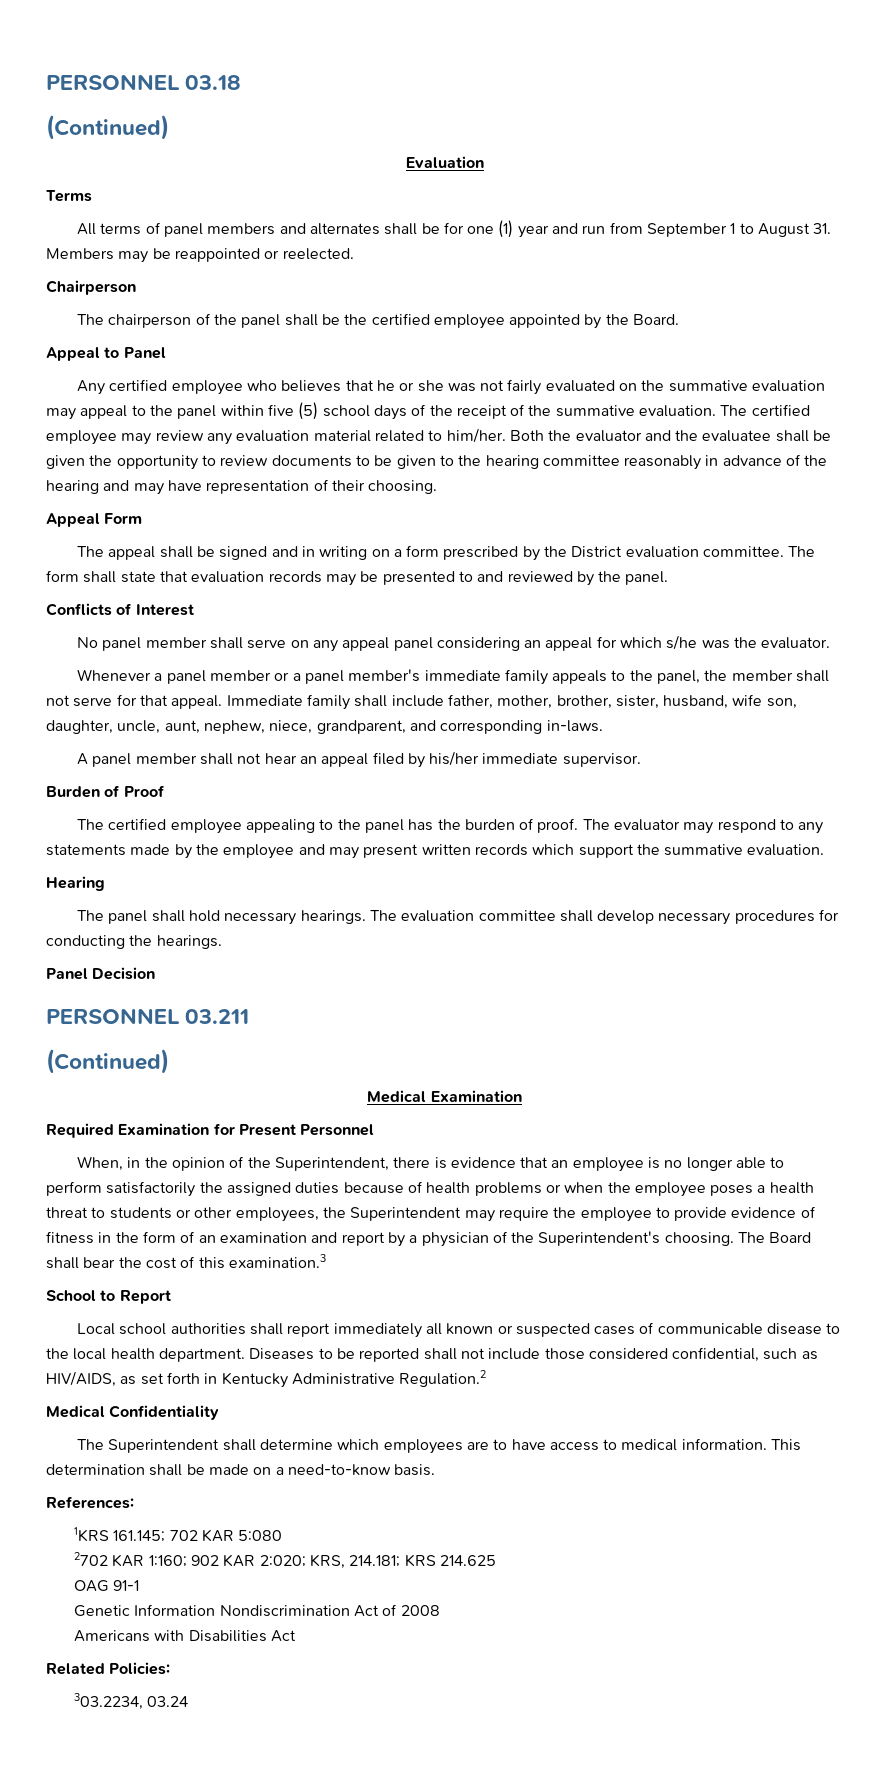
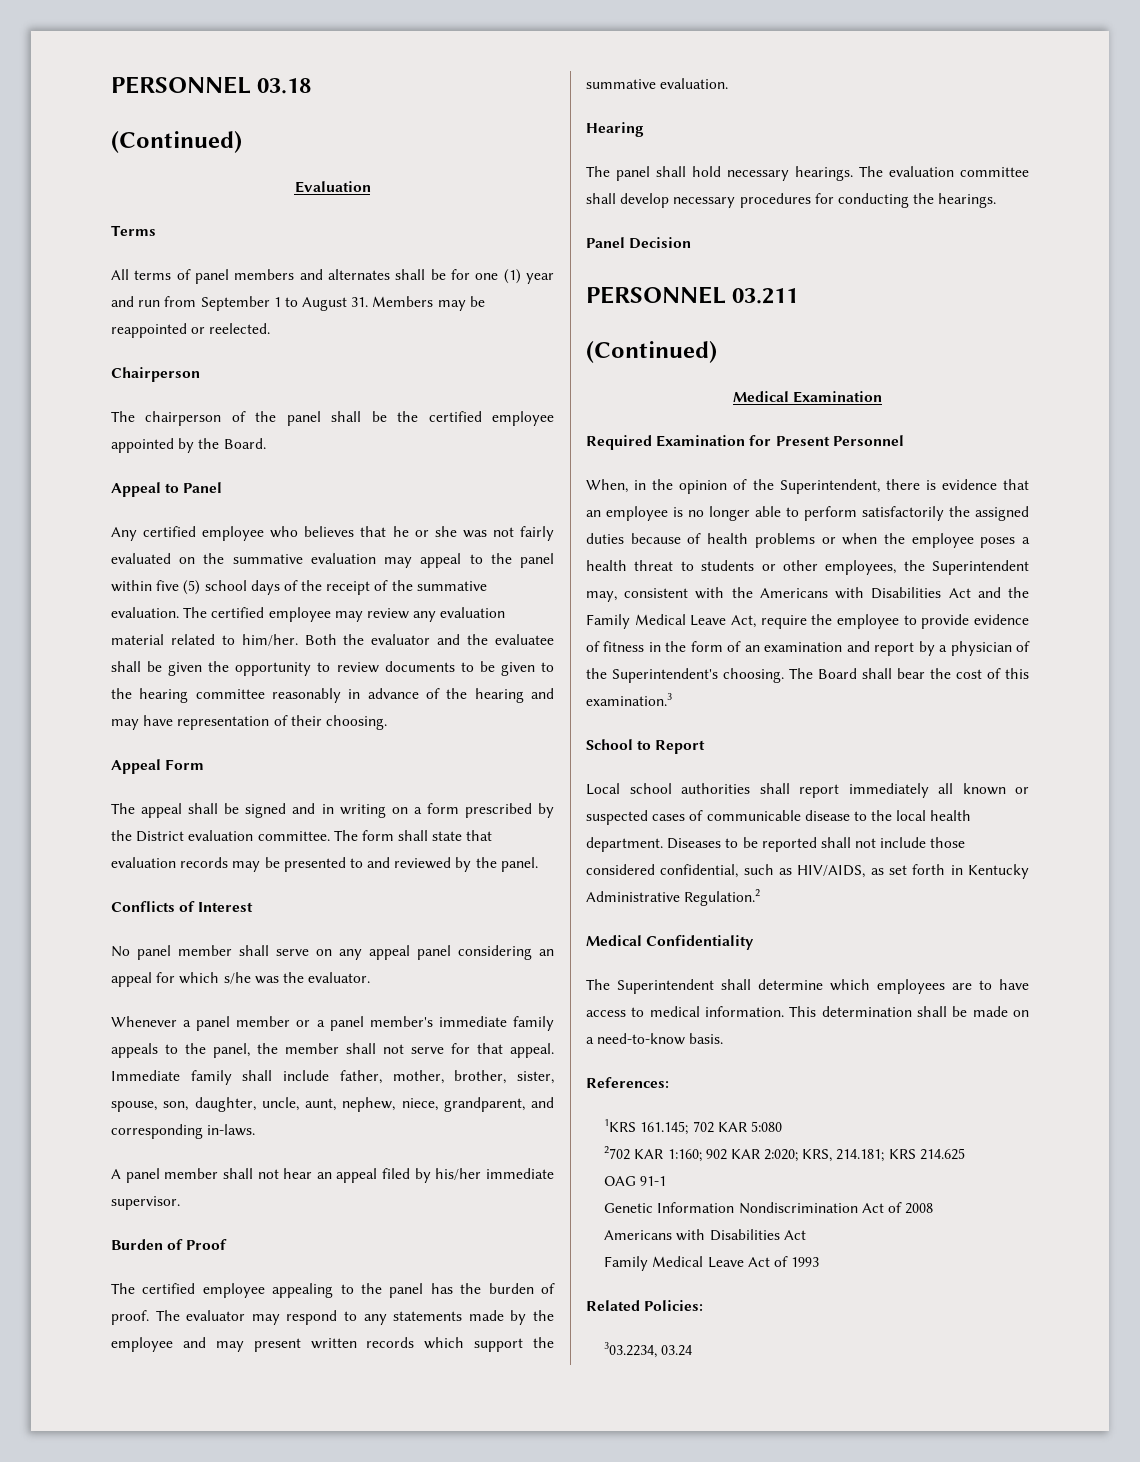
- Immediate family shall include father, mother, brother, sister, husband, wife son, daughter, uncle, aunt, nephew, niece, grandparent, and corresponding in-laws.
+ Immediate family shall include father, mother, brother, sister, spouse, son, daughter, uncle, aunt, nephew, niece, grandparent, and corresponding in-laws.
- When, in the opinion of the Superintendent, there is evidence that an employee is no longer able to perform satisfactorily the assigned duties because of health problems or when the employee poses a health threat to students or other employees, the Superintendent may require the employee to provide evidence of fitness in the form of an examination and report by a physician of the Superintendent's choosing.
+ When, in the opinion of the Superintendent, there is evidence that an employee is no longer able to perform satisfactorily the assigned duties because of health problems or when the employee poses a health threat to students or other employees, the Superintendent may, consistent with the Americans with Disabilities Act and the Family Medical Leave Act, require the employee to provide evidence of fitness in the form of an examination and report by a physician of the Superintendent's choosing.
+ Family Medical Leave Act of 1993

